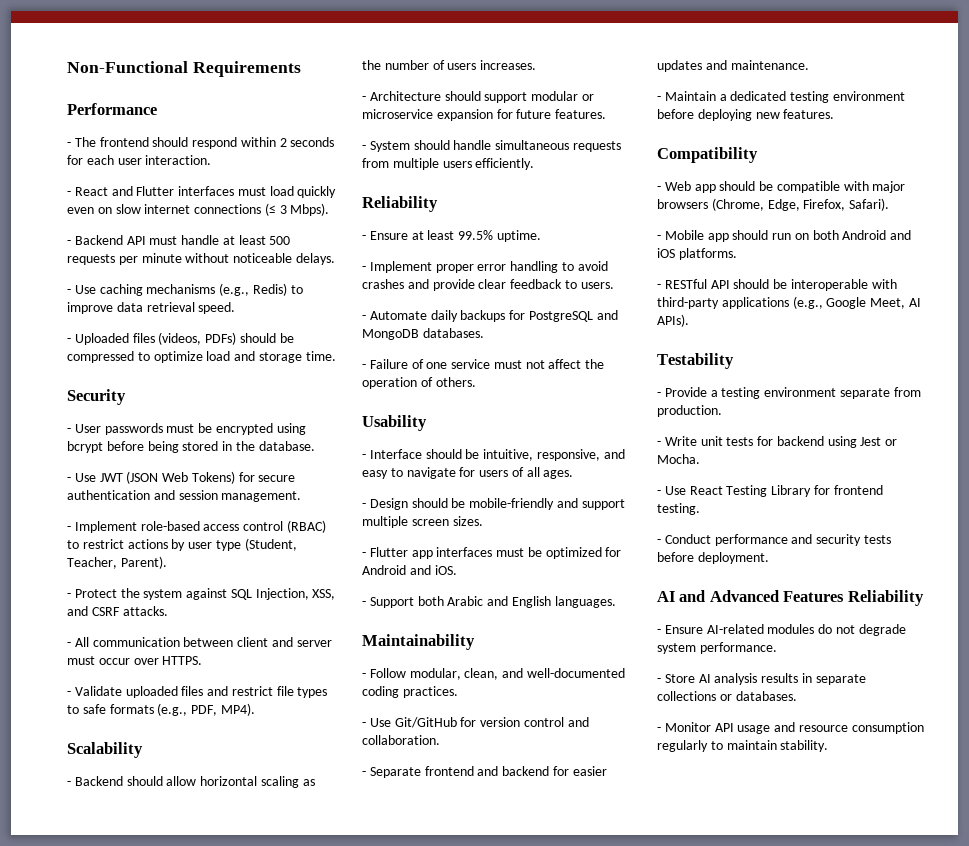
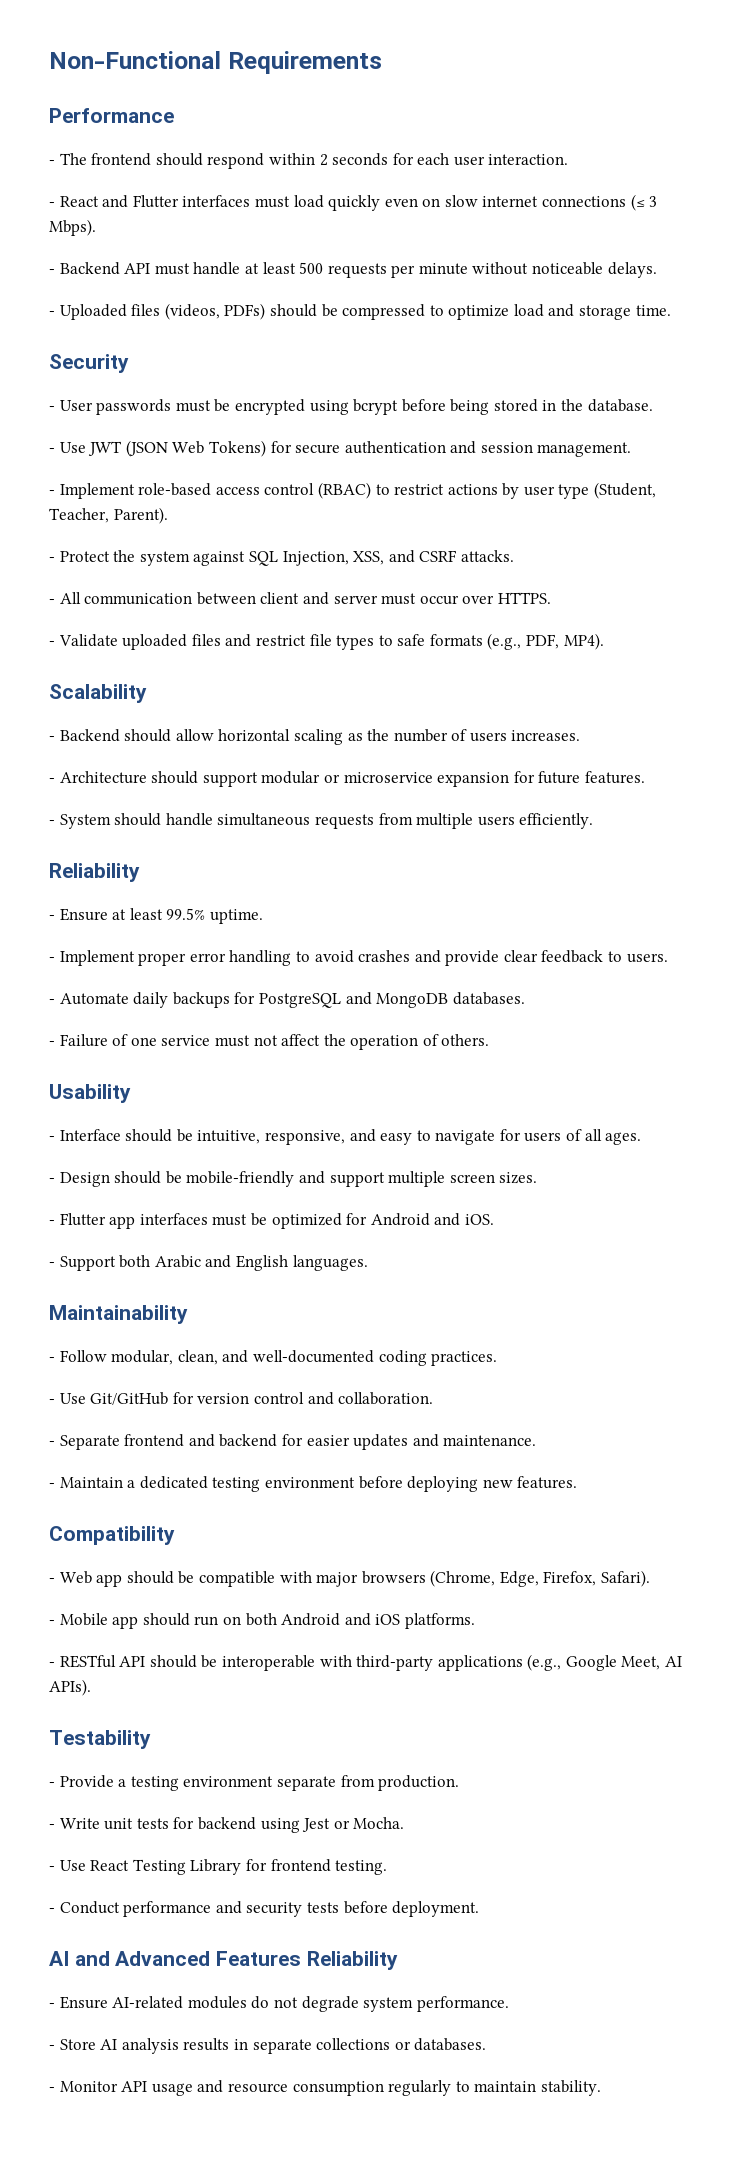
- - Use caching mechanisms (e.g., Redis) to improve data retrieval speed.

